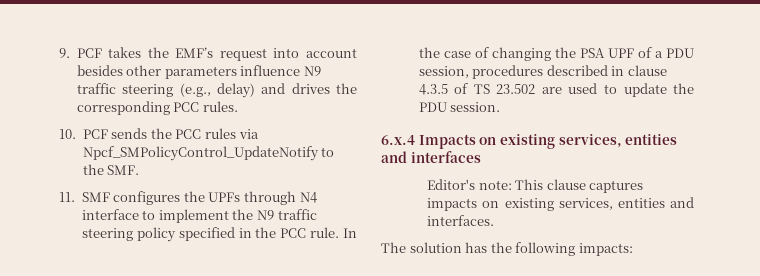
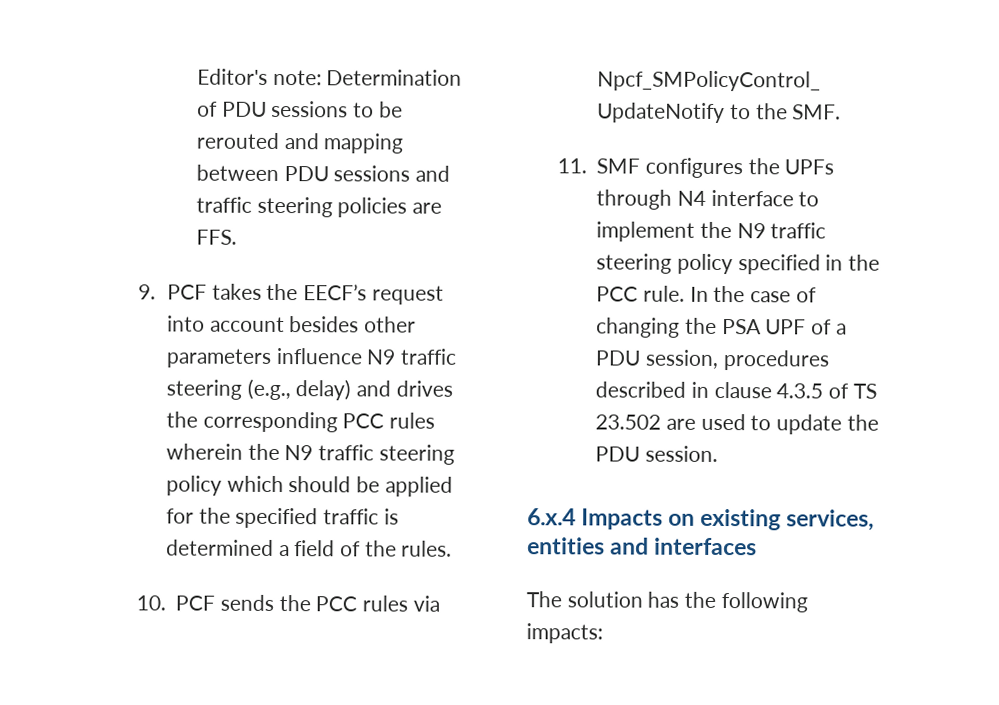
+ Editor's note: Determination of PDU sessions to be rerouted and mapping between PDU sessions and traffic steering policies are FFS.
- 9. PCF takes the EMF’s request into account besides other parameters influence N9 traffic steering (e.g., delay) and drives the corresponding PCC rules.
+ 9. PCF takes the EECF’s request into account besides other parameters influence N9 traffic steering (e.g., delay) and drives the corresponding PCC rules wherein the N9 traffic steering policy which should be applied for the specified traffic is determined a field of the rules.
- Editor's note: This clause captures impacts on existing services, entities and interfaces.

